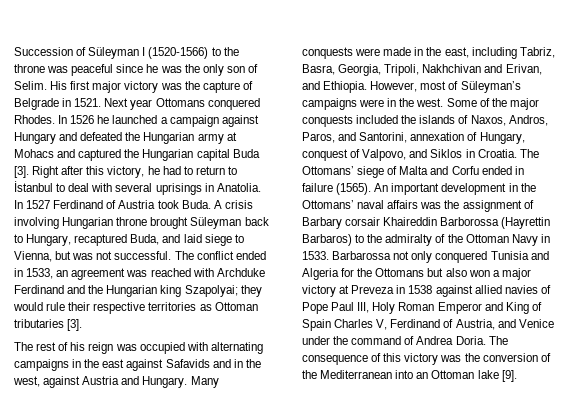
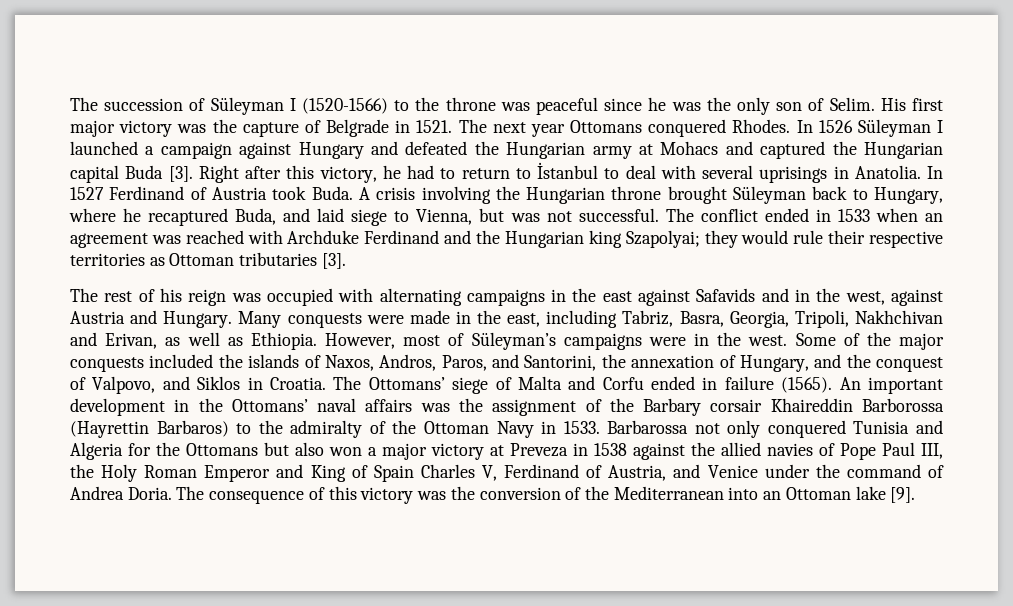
- Succession of Süleyman I (1520-1566) to the throne was peaceful since he was the only son of Selim.
+ The succession of Süleyman I (1520-1566) to the throne was peaceful since he was the only son of Selim.
- Next year Ottomans conquered Rhodes.
+ The next year Ottomans conquered Rhodes.
- In 1526 he launched a campaign against Hungary and defeated the Hungarian army at Mohacs and captured the Hungarian capital Buda [3].
+ In 1526 Süleyman I launched a campaign against Hungary and defeated the Hungarian army at Mohacs and captured the Hungarian capital Buda [3].
- A crisis involving Hungarian throne brought Süleyman back to Hungary, recaptured Buda, and laid siege to Vienna, but was not successful.
+ A crisis involving the Hungarian throne brought Süleyman back to Hungary, where he recaptured Buda, and laid siege to Vienna, but was not successful.
- The conflict ended in 1533, an agreement was reached with Archduke Ferdinand and the Hungarian king Szapolyai; they would rule their respective territories as Ottoman tributaries [3].
+ The conflict ended in 1533 when an agreement was reached with Archduke Ferdinand and the Hungarian king Szapolyai; they would rule their respective territories as Ottoman tributaries [3].
- Many conquests were made in the east, including Tabriz, Basra, Georgia, Tripoli, Nakhchivan and Erivan, and Ethiopia.
+ Many conquests were made in the east, including Tabriz, Basra, Georgia, Tripoli, Nakhchivan and Erivan, as well as Ethiopia.
- Some of the major conquests included the islands of Naxos, Andros, Paros, and Santorini, annexation of Hungary, conquest of Valpovo, and Siklos in Croatia.
+ Some of the major conquests included the islands of Naxos, Andros, Paros, and Santorini, the annexation of Hungary, and the conquest of Valpovo, and Siklos in Croatia.
- An important development in the Ottomans’ naval affairs was the assignment of Barbary corsair Khaireddin Barborossa (Hayrettin Barbaros) to the admiralty of the Ottoman Navy in 1533.
+ An important development in the Ottomans’ naval affairs was the assignment of the Barbary corsair Khaireddin Barborossa (Hayrettin Barbaros) to the admiralty of the Ottoman Navy in 1533.
- Barbarossa not only conquered Tunisia and Algeria for the Ottomans but also won a major victory at Preveza in 1538 against allied navies of Pope Paul III, Holy Roman Emperor and King of Spain Charles V, Ferdinand of Austria, and Venice under the command of Andrea Doria.
+ Barbarossa not only conquered Tunisia and Algeria for the Ottomans but also won a major victory at Preveza in 1538 against the allied navies of Pope Paul III, the Holy Roman Emperor and King of Spain Charles V, Ferdinand of Austria, and Venice under the command of Andrea Doria.

